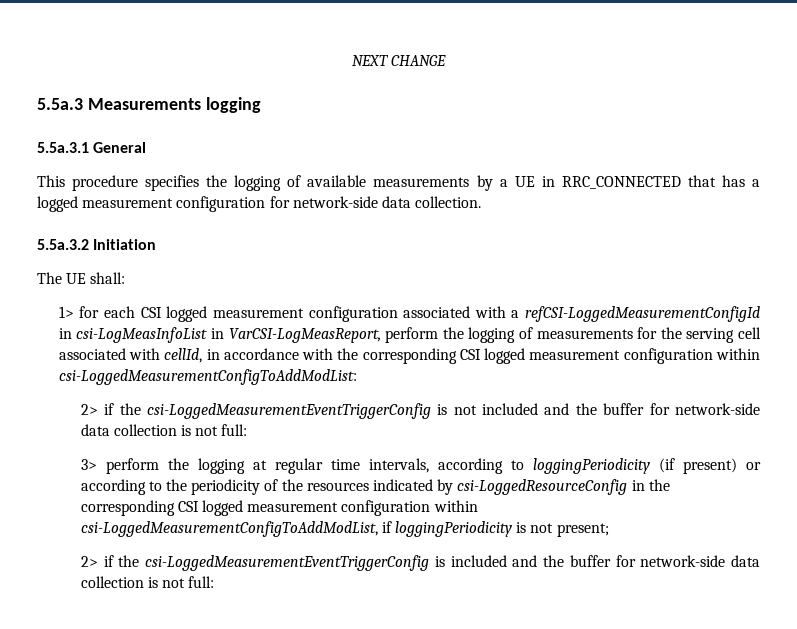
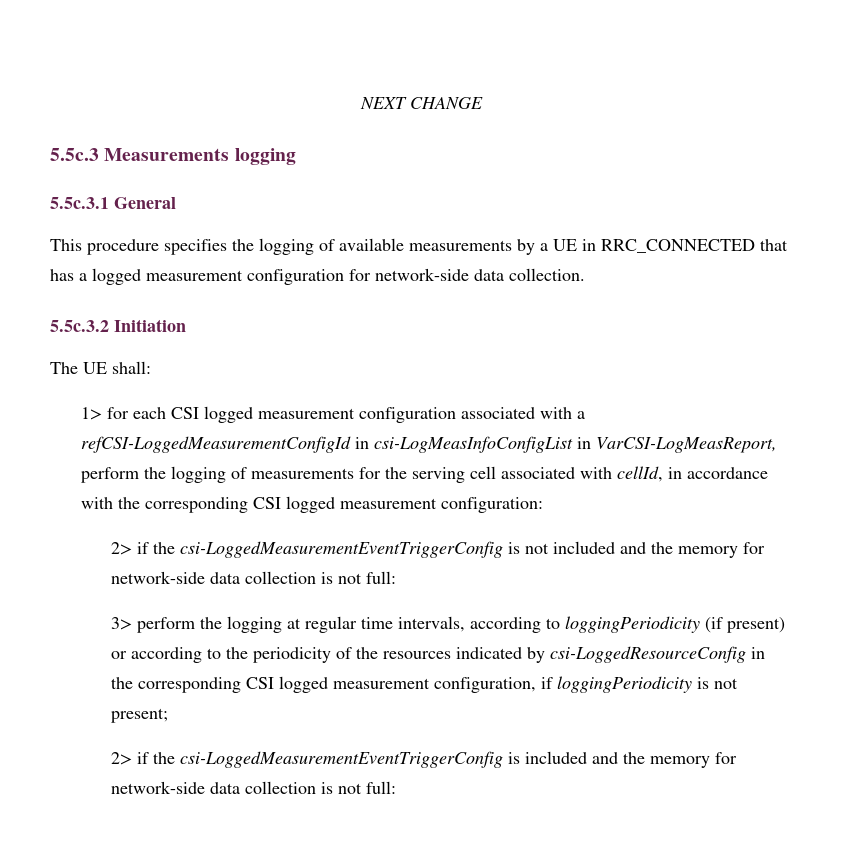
- 5.5a.3 Measurements logging
+ 5.5c.3 Measurements logging
- 5.5a.3.1 General
+ 5.5c.3.1 General
- 5.5a.3.2 Initiation
+ 5.5c.3.2 Initiation
- 1> for each CSI logged measurement configuration associated with a refCSI-LoggedMeasurementConfigId in csi-LogMeasInfoList in VarCSI-LogMeasReport, perform the logging of measurements for the serving cell associated with cellId, in accordance with the corresponding CSI logged measurement configuration within csi-LoggedMeasurementConfigToAddModList:
+ 1> for each CSI logged measurement configuration associated with a refCSI-LoggedMeasurementConfigId in csi-LogMeasInfoConfigList in VarCSI-LogMeasReport, perform the logging of measurements for the serving cell associated with cellId, in accordance with the corresponding CSI logged measurement configuration:
- 2> if the csi-LoggedMeasurementEventTriggerConfig is not included and the buffer for network-side data collection is not full:
+ 2> if the csi-LoggedMeasurementEventTriggerConfig is not included and the memory for network-side data collection is not full:
- 3> perform the logging at regular time intervals, according to loggingPeriodicity (if present) or according to the periodicity of the resources indicated by csi-LoggedResourceConfig in the corresponding CSI logged measurement configuration within csi-LoggedMeasurementConfigToAddModList, if loggingPeriodicity is not present;
+ 3> perform the logging at regular time intervals, according to loggingPeriodicity (if present) or according to the periodicity of the resources indicated by csi-LoggedResourceConfig in the corresponding CSI logged measurement configuration, if loggingPeriodicity is not present;
- 2> if the csi-LoggedMeasurementEventTriggerConfig is included and the buffer for network-side data collection is not full:
+ 2> if the csi-LoggedMeasurementEventTriggerConfig is included and the memory for network-side data collection is not full:

